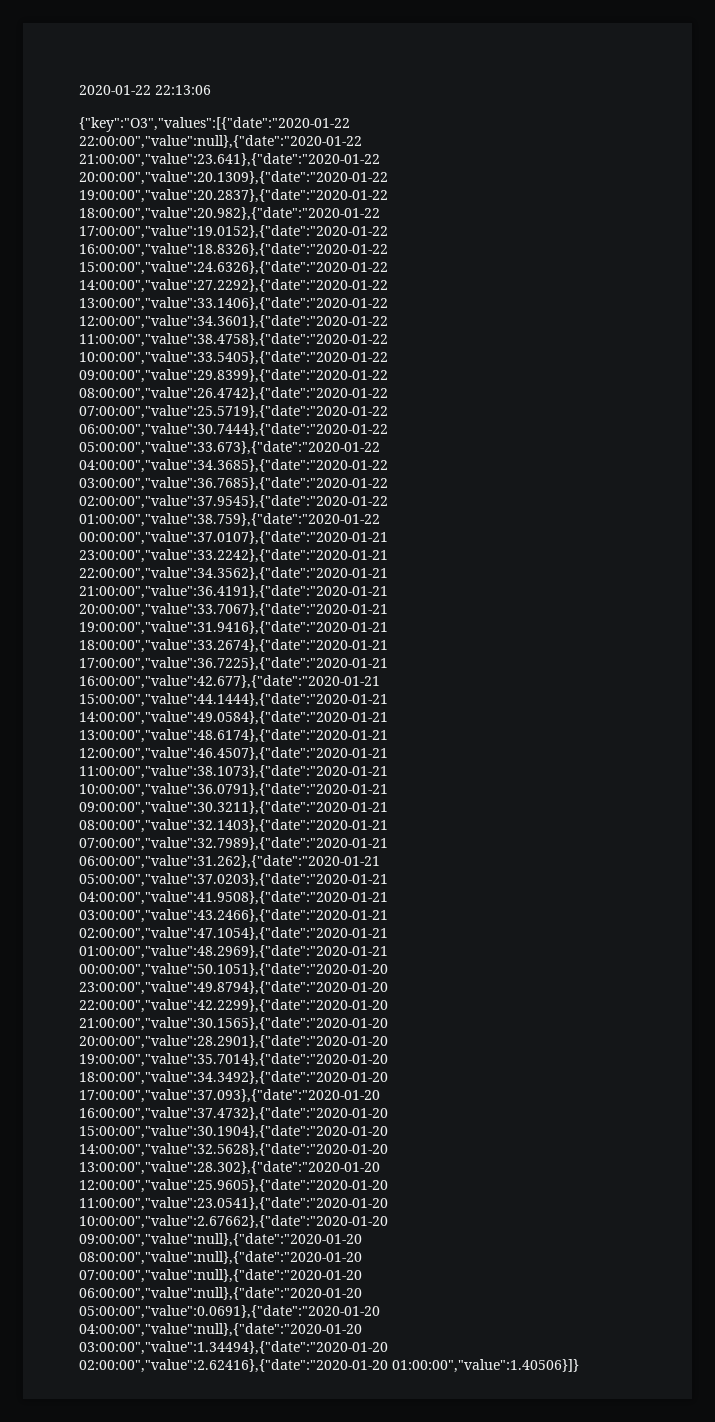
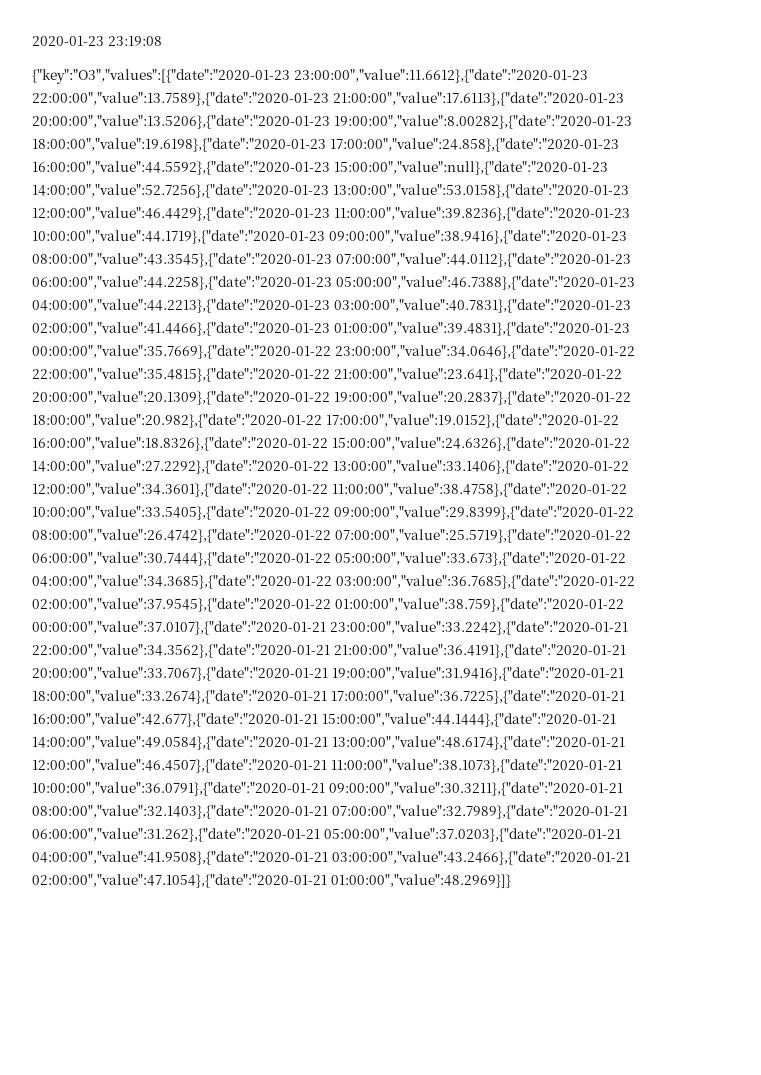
- 2020-01-22 22:13:06
- {"key":"O3","values":[{"date":"2020-01-22 22:00:00","value":null},{"date":"2020-01-22 21:00:00","value":23.641},{"date":"2020-01-22 20:00:00","value":20.1309},{"date":"2020-01-22 19:00:00","value":20.2837},{"date":"2020-01-22 18:00:00","value":20.982},{"date":"2020-01-22 17:00:00","value":19.0152},{"date":"2020-01-22 16:00:00","value":18.8326},{"date":"2020-01-22 15:00:00","value":24.6326},{"date":"2020-01-22 14:00:00","value":27.2292},{"date":"2020-01-22 13:00:00","value":33.1406},{"date":"2020-01-22 12:00:00","value":34.3601},{"date":"2020-01-22 11:00:00","value":38.4758},{"date":"2020-01-22 10:00:00","value":33.5405},{"date":"2020-01-22 09:00:00","value":29.8399},{"date":"2020-01-22 08:00:00","value":26.4742},{"date":"2020-01-22 07:00:00","value":25.5719},{"date":"2020-01-22 06:00:00","value":30.7444},{"date":"2020-01-22 05:00:00","value":33.673},{"date":"2020-01-22 04:00:00","value":34.3685},{"date":"2020-01-22 03:00:00","value":36.7685},{"date":"2020-01-22 02:00:00","value":37.9545},{"date":"2020-01-22 01:00:00","value":38.759},{"date":"2020-01-22 00:00:00","value":37.0107},{"date":"2020-01-21 23:00:00","value":33.2242},{"date":"2020-01-21 22:00:00","value":34.3562},{"date":"2020-01-21 21:00:00","value":36.4191},{"date":"2020-01-21 20:00:00","value":33.7067},{"date":"2020-01-21 19:00:00","value":31.9416},{"date":"2020-01-21 18:00:00","value":33.2674},{"date":"2020-01-21 17:00:00","value":36.7225},{"date":"2020-01-21 16:00:00","value":42.677},{"date":"2020-01-21 15:00:00","value":44.1444},{"date":"2020-01-21 14:00:00","value":49.0584},{"date":"2020-01-21 13:00:00","value":48.6174},{"date":"2020-01-21 12:00:00","value":46.4507},{"date":"2020-01-21 11:00:00","value":38.1073},{"date":"2020-01-21 10:00:00","value":36.0791},{"date":"2020-01-21 09:00:00","value":30.3211},{"date":"2020-01-21 08:00:00","value":32.1403},{"date":"2020-01-21 07:00:00","value":32.7989},{"date":"2020-01-21 06:00:00","value":31.262},{"date":"2020-01-21 05:00:00","value":37.0203},{"date":"2020-01-21 04:00:00","value":41.9508},{"date":"2020-01-21 03:00:00","value":43.2466},{"date":"2020-01-21 02:00:00","value":47.1054},{"date":"2020-01-21 01:00:00","value":48.2969},{"date":"2020-01-21 00:00:00","value":50.1051},{"date":"2020-01-20 23:00:00","value":49.8794},{"date":"2020-01-20 22:00:00","value":42.2299},{"date":"2020-01-20 21:00:00","value":30.1565},{"date":"2020-01-20 20:00:00","value":28.2901},{"date":"2020-01-20 19:00:00","value":35.7014},{"date":"2020-01-20 18:00:00","value":34.3492},{"date":"2020-01-20 17:00:00","value":37.093},{"date":"2020-01-20 16:00:00","value":37.4732},{"date":"2020-01-20 15:00:00","value":30.1904},{"date":"2020-01-20 14:00:00","value":32.5628},{"date":"2020-01-20 13:00:00","value":28.302},{"date":"2020-01-20 12:00:00","value":25.9605},{"date":"2020-01-20 11:00:00","value":23.0541},{"date":"2020-01-20 10:00:00","value":2.67662},{"date":"2020-01-20 09:00:00","value":null},{"date":"2020-01-20 08:00:00","value":null},{"date":"2020-01-20 07:00:00","value":null},{"date":"2020-01-20 06:00:00","value":null},{"date":"2020-01-20 05:00:00","value":0.0691},{"date":"2020-01-20 04:00:00","value":null},{"date":"2020-01-20 03:00:00","value":1.34494},{"date":"2020-01-20 02:00:00","value":2.62416},{"date":"2020-01-20 01:00:00","value":1.40506}]}
+ 2020-01-23 23:19:08
+ {"key":"O3","values":[{"date":"2020-01-23 23:00:00","value":11.6612},{"date":"2020-01-23 22:00:00","value":13.7589},{"date":"2020-01-23 21:00:00","value":17.6113},{"date":"2020-01-23 20:00:00","value":13.5206},{"date":"2020-01-23 19:00:00","value":8.00282},{"date":"2020-01-23 18:00:00","value":19.6198},{"date":"2020-01-23 17:00:00","value":24.858},{"date":"2020-01-23 16:00:00","value":44.5592},{"date":"2020-01-23 15:00:00","value":null},{"date":"2020-01-23 14:00:00","value":52.7256},{"date":"2020-01-23 13:00:00","value":53.0158},{"date":"2020-01-23 12:00:00","value":46.4429},{"date":"2020-01-23 11:00:00","value":39.8236},{"date":"2020-01-23 10:00:00","value":44.1719},{"date":"2020-01-23 09:00:00","value":38.9416},{"date":"2020-01-23 08:00:00","value":43.3545},{"date":"2020-01-23 07:00:00","value":44.0112},{"date":"2020-01-23 06:00:00","value":44.2258},{"date":"2020-01-23 05:00:00","value":46.7388},{"date":"2020-01-23 04:00:00","value":44.2213},{"date":"2020-01-23 03:00:00","value":40.7831},{"date":"2020-01-23 02:00:00","value":41.4466},{"date":"2020-01-23 01:00:00","value":39.4831},{"date":"2020-01-23 00:00:00","value":35.7669},{"date":"2020-01-22 23:00:00","value":34.0646},{"date":"2020-01-22 22:00:00","value":35.4815},{"date":"2020-01-22 21:00:00","value":23.641},{"date":"2020-01-22 20:00:00","value":20.1309},{"date":"2020-01-22 19:00:00","value":20.2837},{"date":"2020-01-22 18:00:00","value":20.982},{"date":"2020-01-22 17:00:00","value":19.0152},{"date":"2020-01-22 16:00:00","value":18.8326},{"date":"2020-01-22 15:00:00","value":24.6326},{"date":"2020-01-22 14:00:00","value":27.2292},{"date":"2020-01-22 13:00:00","value":33.1406},{"date":"2020-01-22 12:00:00","value":34.3601},{"date":"2020-01-22 11:00:00","value":38.4758},{"date":"2020-01-22 10:00:00","value":33.5405},{"date":"2020-01-22 09:00:00","value":29.8399},{"date":"2020-01-22 08:00:00","value":26.4742},{"date":"2020-01-22 07:00:00","value":25.5719},{"date":"2020-01-22 06:00:00","value":30.7444},{"date":"2020-01-22 05:00:00","value":33.673},{"date":"2020-01-22 04:00:00","value":34.3685},{"date":"2020-01-22 03:00:00","value":36.7685},{"date":"2020-01-22 02:00:00","value":37.9545},{"date":"2020-01-22 01:00:00","value":38.759},{"date":"2020-01-22 00:00:00","value":37.0107},{"date":"2020-01-21 23:00:00","value":33.2242},{"date":"2020-01-21 22:00:00","value":34.3562},{"date":"2020-01-21 21:00:00","value":36.4191},{"date":"2020-01-21 20:00:00","value":33.7067},{"date":"2020-01-21 19:00:00","value":31.9416},{"date":"2020-01-21 18:00:00","value":33.2674},{"date":"2020-01-21 17:00:00","value":36.7225},{"date":"2020-01-21 16:00:00","value":42.677},{"date":"2020-01-21 15:00:00","value":44.1444},{"date":"2020-01-21 14:00:00","value":49.0584},{"date":"2020-01-21 13:00:00","value":48.6174},{"date":"2020-01-21 12:00:00","value":46.4507},{"date":"2020-01-21 11:00:00","value":38.1073},{"date":"2020-01-21 10:00:00","value":36.0791},{"date":"2020-01-21 09:00:00","value":30.3211},{"date":"2020-01-21 08:00:00","value":32.1403},{"date":"2020-01-21 07:00:00","value":32.7989},{"date":"2020-01-21 06:00:00","value":31.262},{"date":"2020-01-21 05:00:00","value":37.0203},{"date":"2020-01-21 04:00:00","value":41.9508},{"date":"2020-01-21 03:00:00","value":43.2466},{"date":"2020-01-21 02:00:00","value":47.1054},{"date":"2020-01-21 01:00:00","value":48.2969}]}

